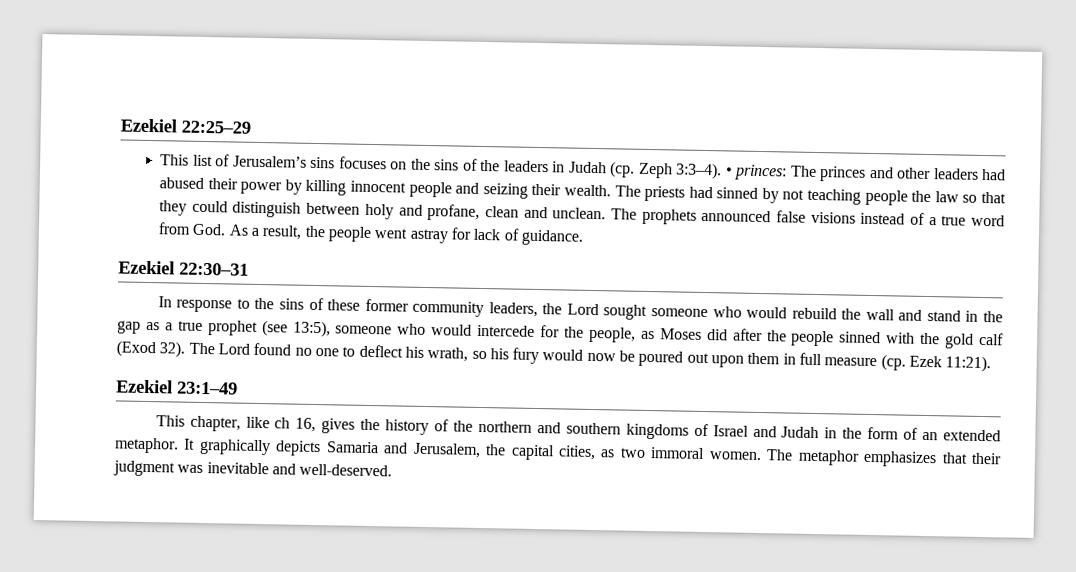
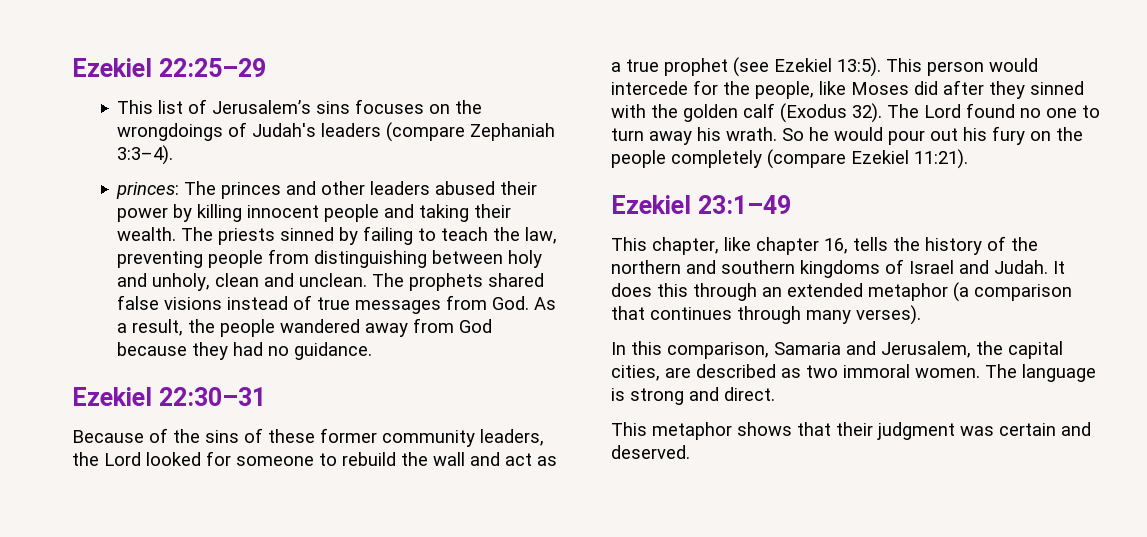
- This list of Jerusalem’s sins focuses on the sins of the leaders in Judah (cp. Zeph 3:3–4). • princes: The princes and other leaders had abused their power by killing innocent people and seizing their wealth.
+ This list of Jerusalem’s sins focuses on the wrongdoings of Judah's leaders (compare Zephaniah 3:3–4).
+ princes: The princes and other leaders abused their power by killing innocent people and taking their wealth.
- The priests had sinned by not teaching people the law so that they could distinguish between holy and profane, clean and unclean.
+ The priests sinned by failing to teach the law, preventing people from distinguishing between holy and unholy, clean and unclean.
- The prophets announced false visions instead of a true word from God. As a result, the people went astray for lack of guidance.
+ The prophets shared false visions instead of true messages from God. As a result, the people wandered away from God because they had no guidance.
- In response to the sins of these former community leaders, the Lord sought someone who would rebuild the wall and stand in the gap as a true prophet (see 13:5), someone who would intercede for the people, as Moses did after the people sinned with the gold calf (Exod 32).
+ Because of the sins of these former community leaders, the Lord looked for someone to rebuild the wall and act as a true prophet (see Ezekiel 13:5). This person would intercede for the people, like Moses did after they sinned with the golden calf (Exodus 32).
- The Lord found no one to deflect his wrath, so his fury would now be poured out upon them in full measure (cp. Ezek 11:21).
+ The Lord found no one to turn away his wrath. So he would pour out his fury on the people completely (compare Ezekiel 11:21).
- This chapter, like ch 16, gives the history of the northern and southern kingdoms of Israel and Judah in the form of an extended metaphor. It graphically depicts Samaria and Jerusalem, the capital cities, as two immoral women.
+ This chapter, like chapter 16, tells the history of the northern and southern kingdoms of Israel and Judah. It does this through an extended metaphor (a comparison that continues through many verses).
+ In this comparison, Samaria and Jerusalem, the capital cities, are described as two immoral women.
- The metaphor emphasizes that their judgment was inevitable and well-deserved.
+ The language is strong and direct.
+ This metaphor shows that their judgment was certain and deserved.

